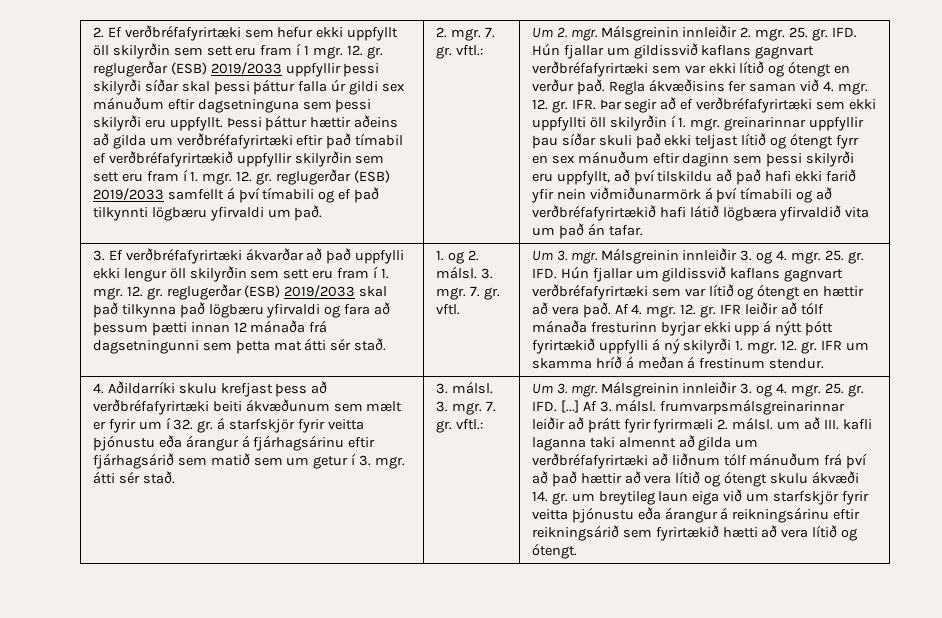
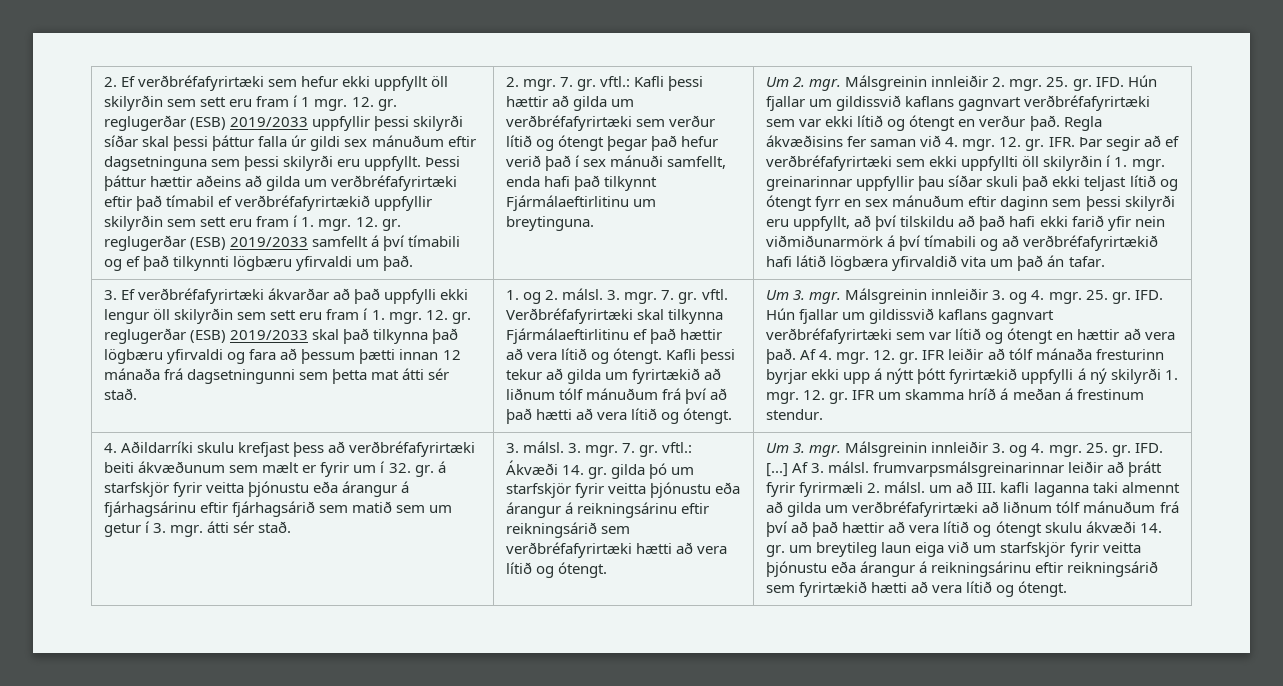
- 2. mgr. 7. gr. vftl.:
+ 2. mgr. 7. gr. vftl.: Kafli þessi hættir að gilda um verðbréfafyrirtæki sem verður lítið og ótengt þegar það hefur verið það í sex mánuði samfellt, enda hafi það tilkynnt Fjármálaeftirlitinu um breytinguna.
+ Verðbréfafyrirtæki skal tilkynna Fjármálaeftirlitinu ef það hættir að vera lítið og ótengt. Kafli þessi tekur að gilda um fyrirtækið að liðnum tólf mánuðum frá því að það hætti að vera lítið og ótengt.
- 3. mgr. 7. gr. vftl.:
+ 3. mgr. 7. gr. vftl.: Ákvæði 14. gr. gilda þó um starfskjör fyrir veitta þjónustu eða árangur á reikningsárinu eftir reikningsárið sem verðbréfafyrirtæki hætti að vera lítið og ótengt.

